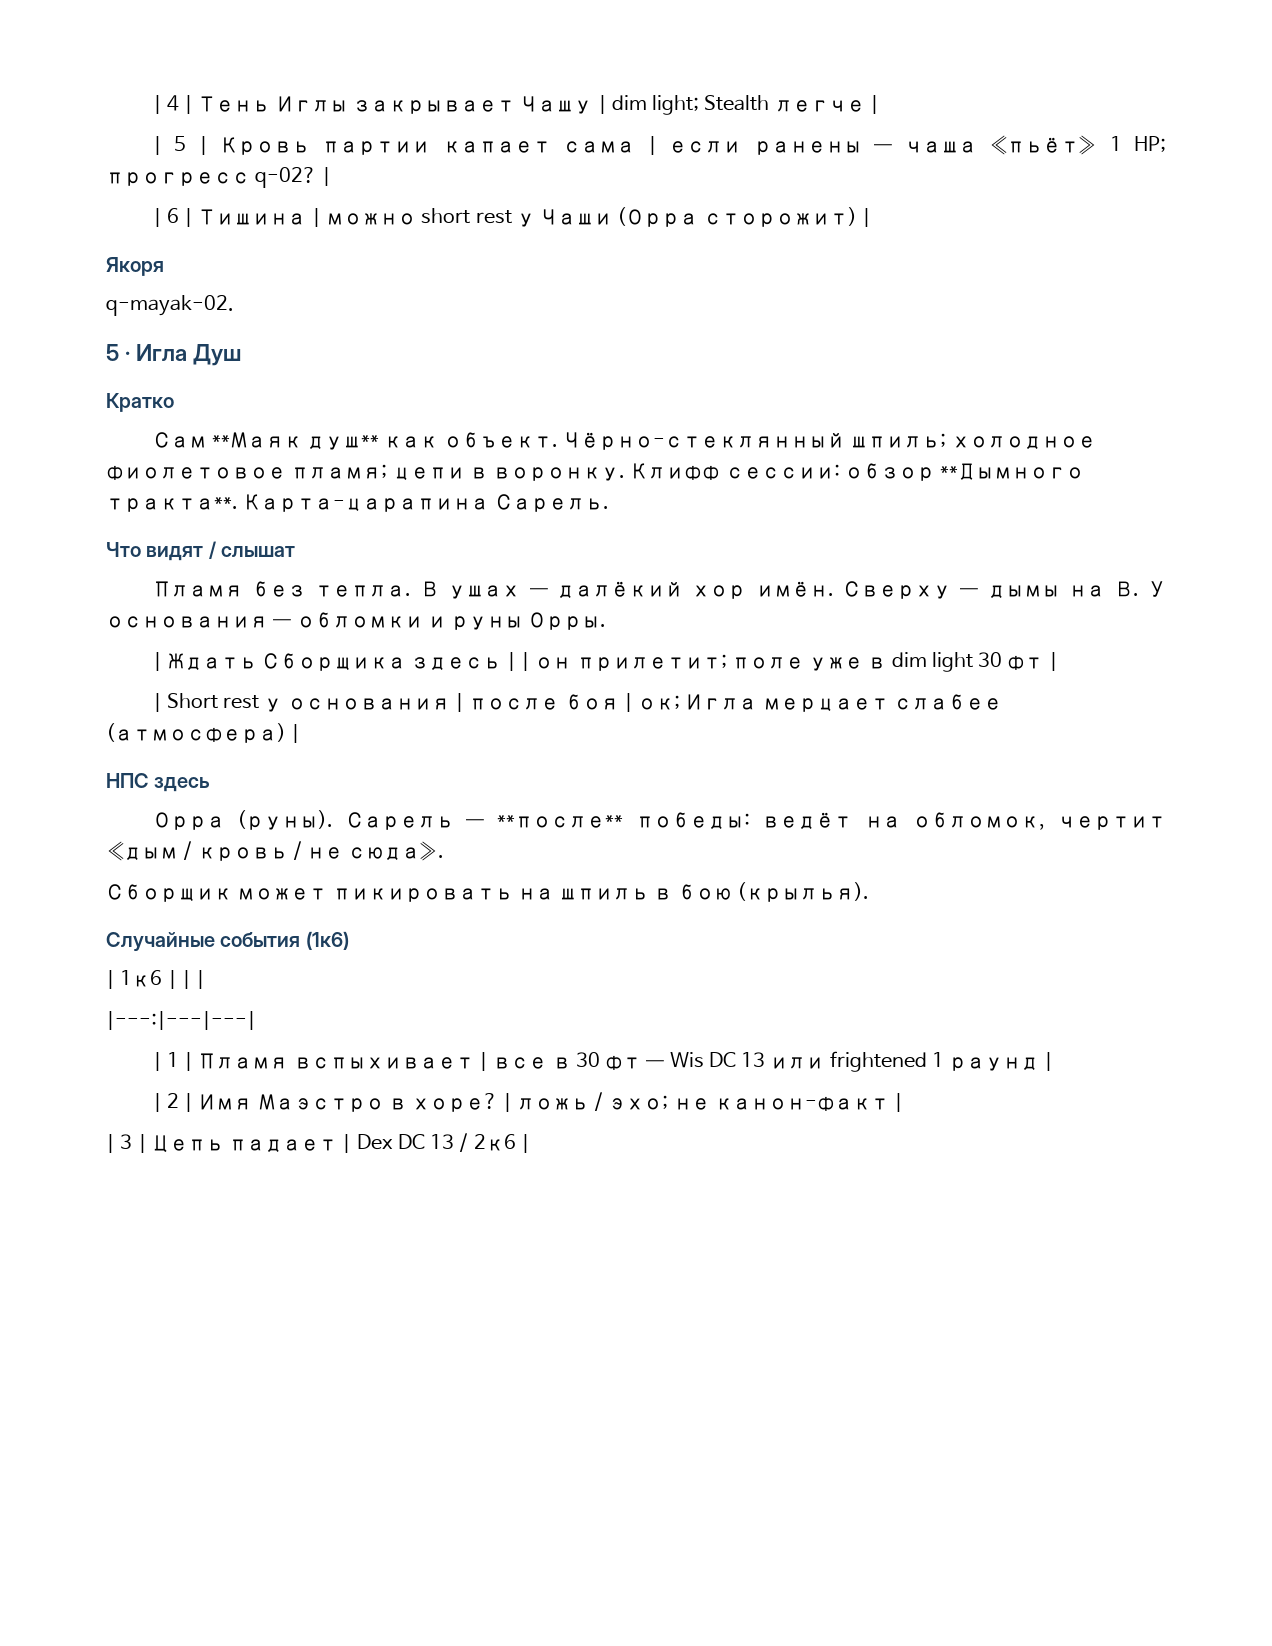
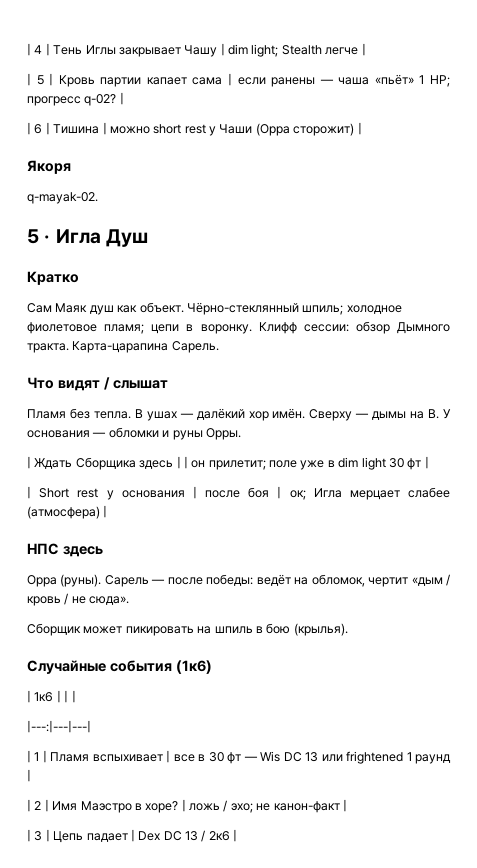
- Сам **Маяк душ** как объект.
+ Сам Маяк душ как объект.
- Клифф сессии: обзор **Дымного тракта**.
+ Клифф сессии: обзор Дымного тракта.
- Сарель — **после** победы: ведёт на обломок, чертит «дым / кровь / не сюда».
+ Сарель — после победы: ведёт на обломок, чертит «дым / кровь / не сюда».

